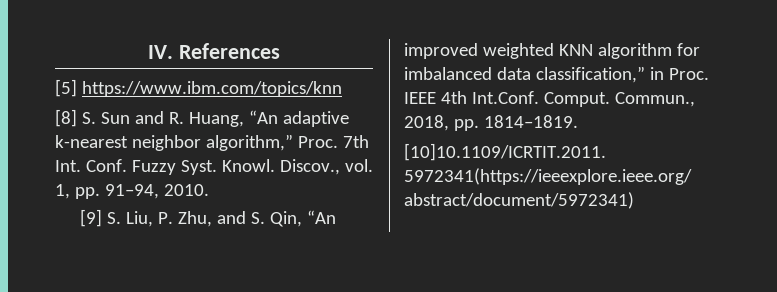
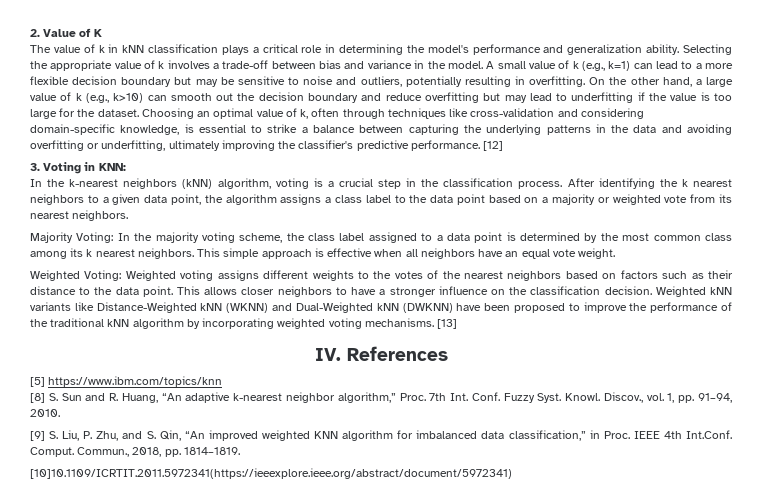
+ 2. Value of K
+ The value of k in kNN classification plays a critical role in determining the model's performance and generalization ability. Selecting the appropriate value of k involves a trade-off between bias and variance in the model. A small value of k (e.g., k=1) can lead to a more flexible decision boundary but may be sensitive to noise and outliers, potentially resulting in overfitting. On the other hand, a large value of k (e.g., k>10) can smooth out the decision boundary and reduce overfitting but may lead to underfitting if the value is too large for the dataset. Choosing an optimal value of k, often through techniques like cross-validation and considering domain-specific knowledge, is essential to strike a balance between capturing the underlying patterns in the data and avoiding overfitting or underfitting, ultimately improving the classifier's predictive performance. [12]
+ 3. Voting in KNN:
+ In the k-nearest neighbors (kNN) algorithm, voting is a crucial step in the classification process. After identifying the k nearest neighbors to a given data point, the algorithm assigns a class label to the data point based on a majority or weighted vote from its nearest neighbors.
+ Majority Voting: In the majority voting scheme, the class label assigned to a data point is determined by the most common class among its k nearest neighbors. This simple approach is effective when all neighbors have an equal vote weight.
+ Weighted Voting: Weighted voting assigns different weights to the votes of the nearest neighbors based on factors such as their distance to the data point. This allows closer neighbors to have a stronger influence on the classification decision. Weighted kNN variants like Distance-Weighted kNN (WKNN) and Dual-Weighted kNN (DWKNN) have been proposed to improve the performance of the traditional kNN algorithm by incorporating weighted voting mechanisms. [13]

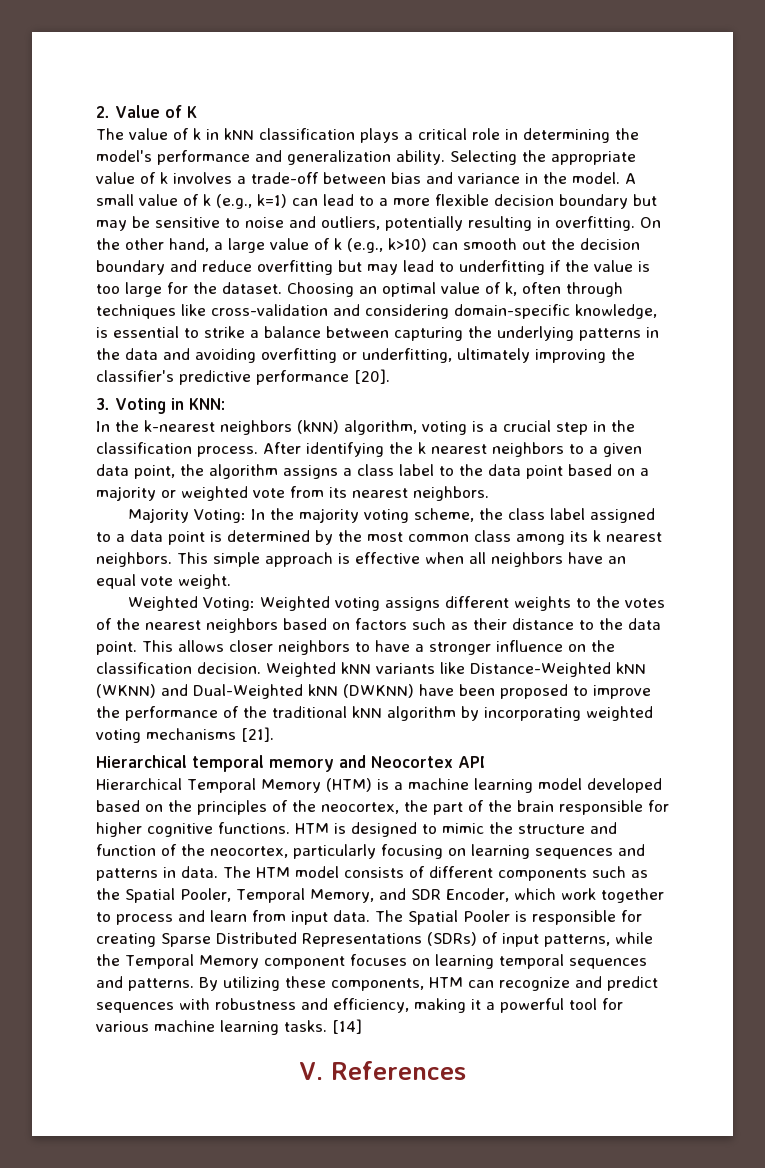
- Choosing an optimal value of k, often through techniques like cross-validation and considering domain-specific knowledge, is essential to strike a balance between capturing the underlying patterns in the data and avoiding overfitting or underfitting, ultimately improving the classifier's predictive performance. [12]
+ Choosing an optimal value of k, often through techniques like cross-validation and considering domain-specific knowledge, is essential to strike a balance between capturing the underlying patterns in the data and avoiding overfitting or underfitting, ultimately improving the classifier's predictive performance [20].
- Weighted kNN variants like Distance-Weighted kNN (WKNN) and Dual-Weighted kNN (DWKNN) have been proposed to improve the performance of the traditional kNN algorithm by incorporating weighted voting mechanisms. [13]
- IV. References
- [5] https://www.ibm.com/topics/knn
- [8] S. Sun and R. Huang, “An adaptive k-nearest neighbor algorithm,” Proc. 7th Int. Conf. Fuzzy Syst. Knowl. Discov., vol. 1, pp. 91–94, 2010.
- [9] S. Liu, P. Zhu, and S. Qin, “An improved weighted KNN algorithm for imbalanced data classification,” in Proc. IEEE 4th Int.Conf. Comput. Commun., 2018, pp. 1814–1819.
- [10]10.1109/ICRTIT.2011.5972341(https://ieeexplore.ieee.org/abstract/document/5972341)
+ Weighted kNN variants like Distance-Weighted kNN (WKNN) and Dual-Weighted kNN (DWKNN) have been proposed to improve the performance of the traditional kNN algorithm by incorporating weighted voting mechanisms [21].
+ Hierarchical temporal memory and Neocortex API
+ Hierarchical Temporal Memory (HTM) is a machine learning model developed based on the principles of the neocortex, the part of the brain responsible for higher cognitive functions. HTM is designed to mimic the structure and function of the neocortex, particularly focusing on learning sequences and patterns in data. The HTM model consists of different components such as the Spatial Pooler, Temporal Memory, and SDR Encoder, which work together to process and learn from input data. The Spatial Pooler is responsible for creating Sparse Distributed Representations (SDRs) of input patterns, while the Temporal Memory component focuses on learning temporal sequences and patterns. By utilizing these components, HTM can recognize and predict sequences with robustness and efficiency, making it a powerful tool for various machine learning tasks. [14]
+ V. References

